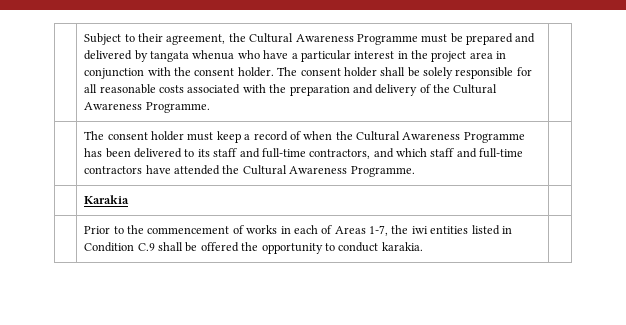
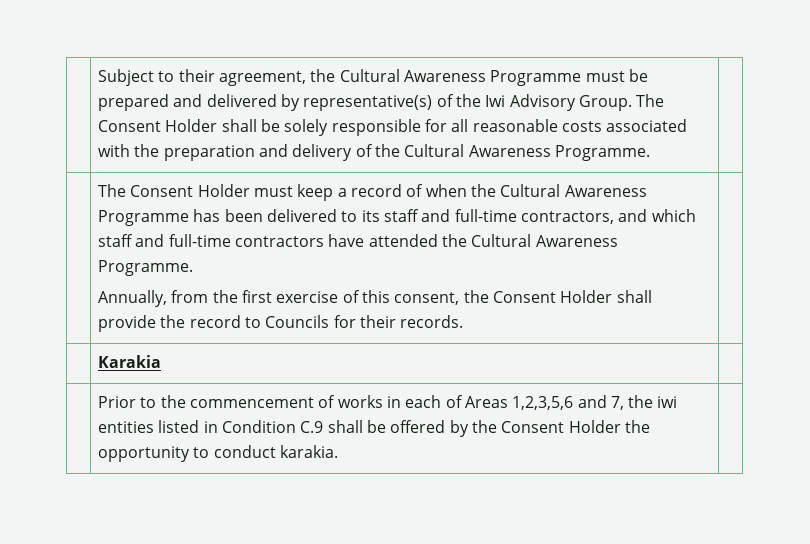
- Subject to their agreement, the Cultural Awareness Programme must be prepared and delivered by tangata whenua who have a particular interest in the project area in conjunction with the consent holder. The consent holder shall be solely responsible for all reasonable costs associated with the preparation and delivery of the Cultural Awareness Programme.
+ Subject to their agreement, the Cultural Awareness Programme must be prepared and delivered by representative(s) of the Iwi Advisory Group. The Consent Holder shall be solely responsible for all reasonable costs associated with the preparation and delivery of the Cultural Awareness Programme.
- The consent holder must keep a record of when the Cultural Awareness Programme has been delivered to its staff and full-time contractors, and which staff and full-time contractors have attended the Cultural Awareness Programme.
+ The Consent Holder must keep a record of when the Cultural Awareness Programme has been delivered to its staff and full-time contractors, and which staff and full-time contractors have attended the Cultural Awareness Programme.
+ Annually, from the first exercise of this consent, the Consent Holder shall provide the record to Councils for their records.
- | Prior to the commencement of works in each of Areas 1-7, the iwi entities listed in Condition C.9 shall be offered the opportunity to conduct karakia. |
+ | Prior to the commencement of works in each of Areas 1,2,3,5,6 and 7, the iwi entities listed in Condition C.9 shall be offered by the Consent Holder the opportunity to conduct karakia. |

